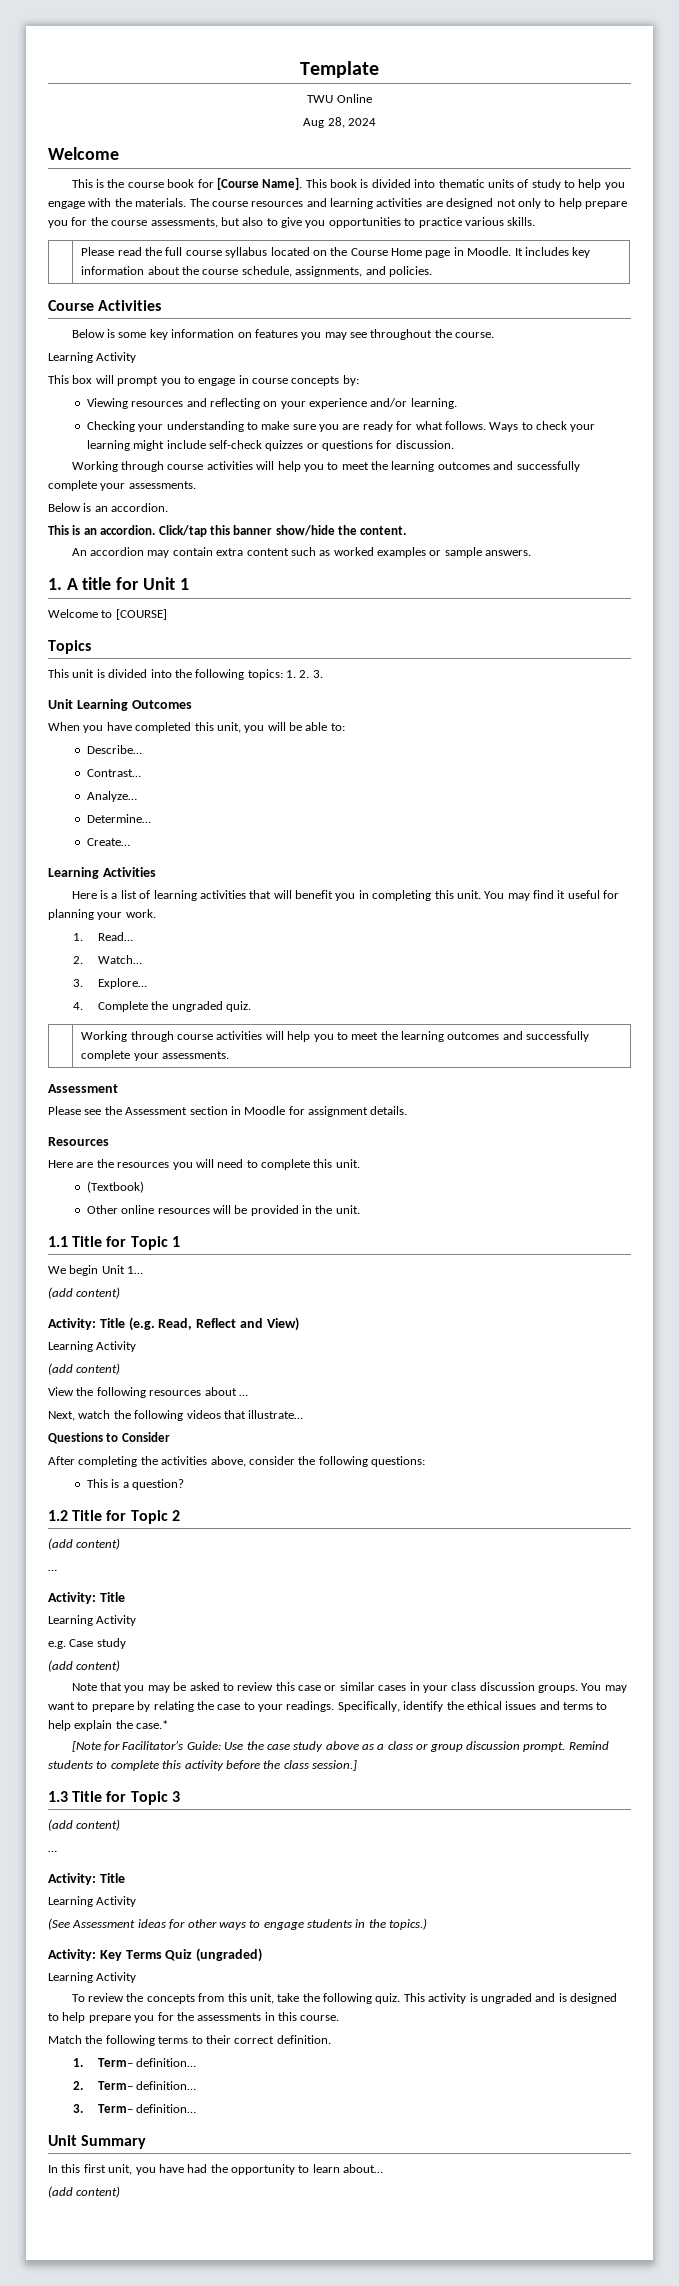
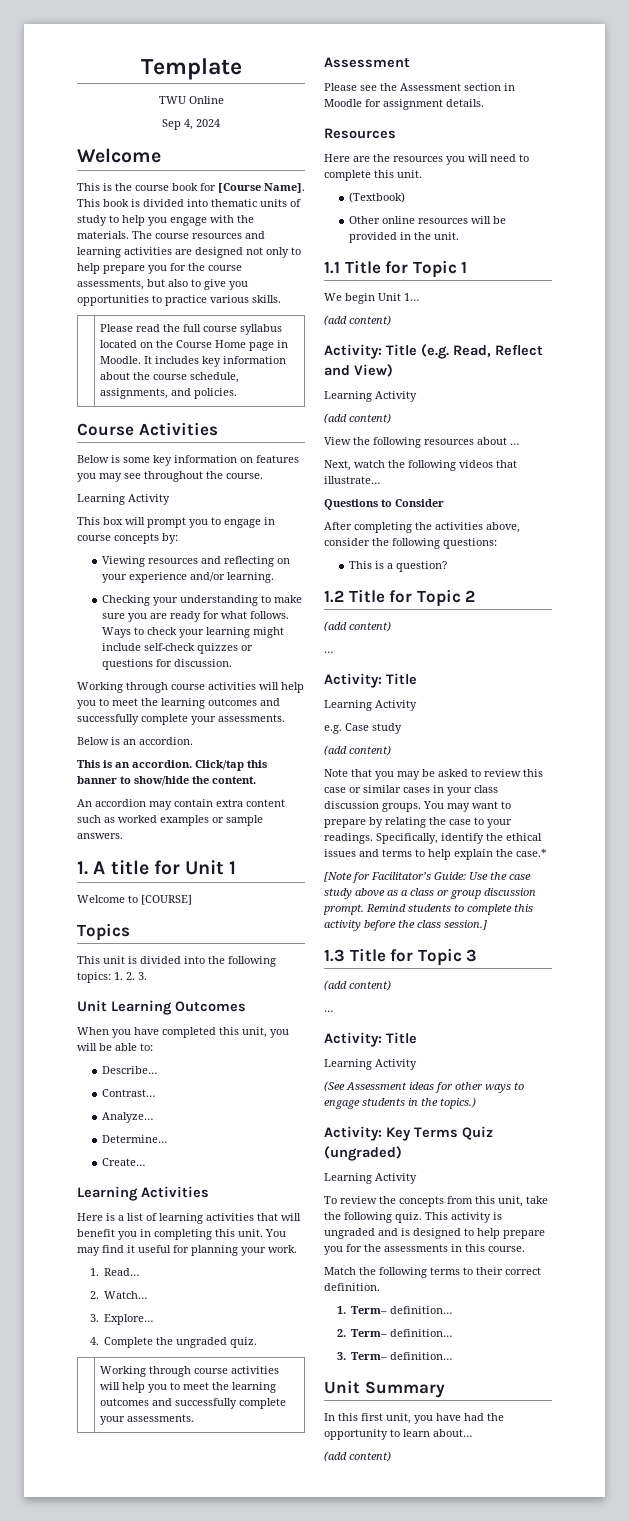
- Aug 28, 2024
+ Sep 4, 2024
- Click/tap this banner show/hide the content.
+ Click/tap this banner to show/hide the content.

